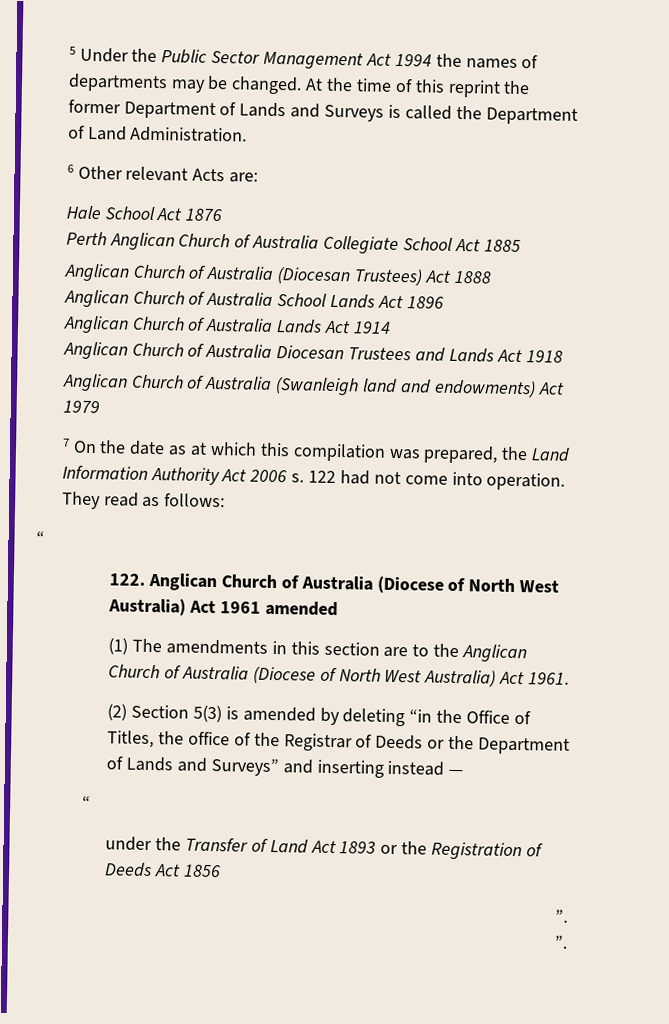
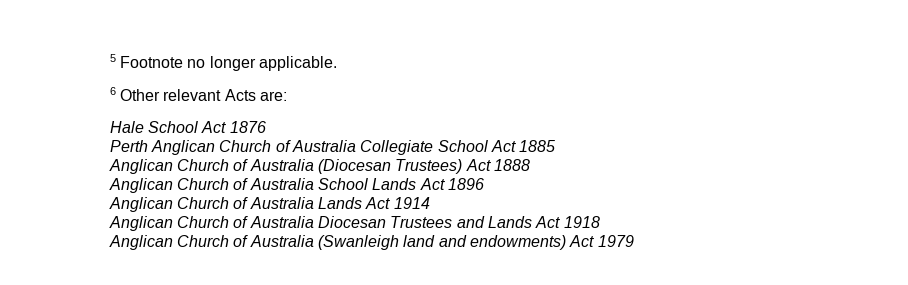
- 5 Under the Public Sector Management Act 1994 the names of departments may be changed. At the time of this reprint the former Department of Lands and Surveys is called the Department of Land Administration.
+ 5 Footnote no longer applicable.
- 7 On the date as at which this compilation was prepared, the Land Information Authority Act 2006 s. 122 had not come into operation. They read as follows:
- “
- 122. Anglican Church of Australia (Diocese of North West Australia) Act 1961 amended
- (1) The amendments in this section are to the Anglican Church of Australia (Diocese of North West Australia) Act 1961.
- (2) Section 5(3) is amended by deleting “in the Office of Titles, the office of the Registrar of Deeds or the Department of Lands and Surveys” and inserting instead —
- “
- under the Transfer of Land Act 1893 or the Registration of Deeds Act 1856
- ”.
- ”.

